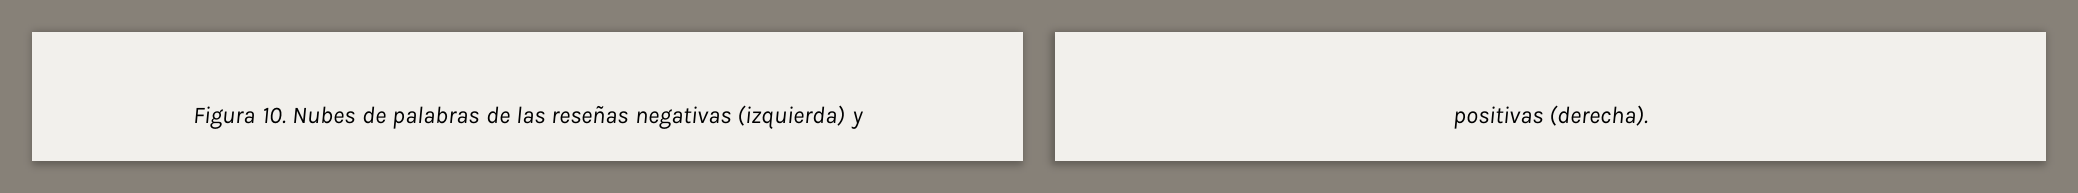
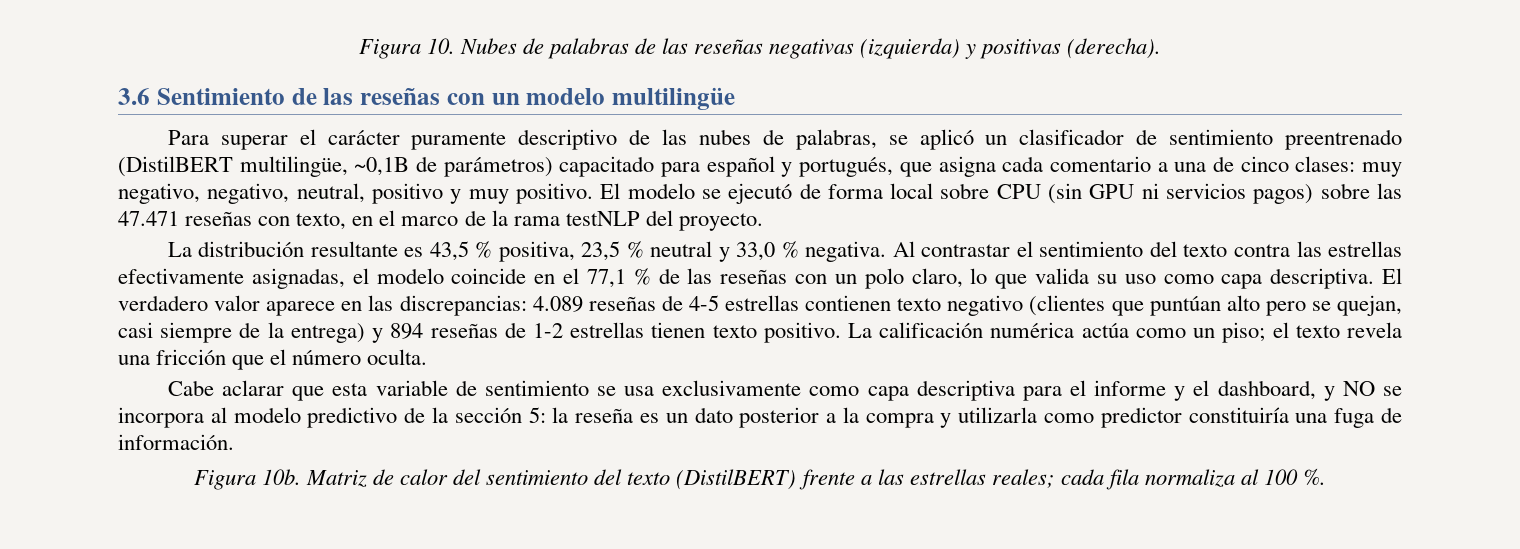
+ 3.6 Sentimiento de las reseñas con un modelo multilingüe
+ Para superar el carácter puramente descriptivo de las nubes de palabras, se aplicó un clasificador de sentimiento preentrenado (DistilBERT multilingüe, ~0,1B de parámetros) capacitado para español y portugués, que asigna cada comentario a una de cinco clases: muy negativo, negativo, neutral, positivo y muy positivo. El modelo se ejecutó de forma local sobre CPU (sin GPU ni servicios pagos) sobre las 47.471 reseñas con texto, en el marco de la rama testNLP del proyecto.
+ La distribución resultante es 43,5 % positiva, 23,5 % neutral y 33,0 % negativa. Al contrastar el sentimiento del texto contra las estrellas efectivamente asignadas, el modelo coincide en el 77,1 % de las reseñas con un polo claro, lo que valida su uso como capa descriptiva. El verdadero valor aparece en las discrepancias: 4.089 reseñas de 4-5 estrellas contienen texto negativo (clientes que puntúan alto pero se quejan, casi siempre de la entrega) y 894 reseñas de 1-2 estrellas tienen texto positivo. La calificación numérica actúa como un piso; el texto revela una fricción que el número oculta.
+ Cabe aclarar que esta variable de sentimiento se usa exclusivamente como capa descriptiva para el informe y el dashboard, y NO se incorpora al modelo predictivo de la sección 5: la reseña es un dato posterior a la compra y utilizarla como predictor constituiría una fuga de información.
+ Figura 10b. Matriz de calor del sentimiento del texto (DistilBERT) frente a las estrellas reales; cada fila normaliza al 100 %.

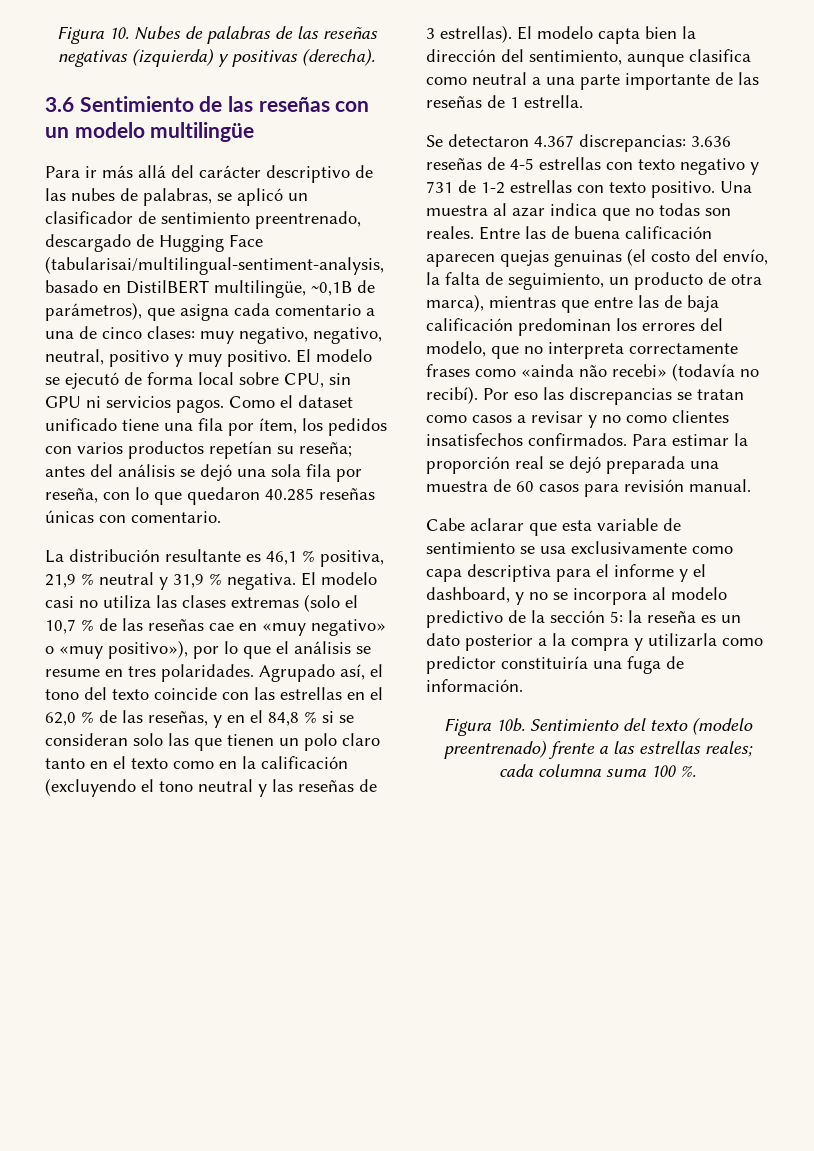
- Para superar el carácter puramente descriptivo de las nubes de palabras, se aplicó un clasificador de sentimiento preentrenado (DistilBERT multilingüe, ~0,1B de parámetros) capacitado para español y portugués, que asigna cada comentario a una de cinco clases: muy negativo, negativo, neutral, positivo y muy positivo.
+ Para ir más allá del carácter descriptivo de las nubes de palabras, se aplicó un clasificador de sentimiento preentrenado, descargado de Hugging Face (tabularisai/multilingual-sentiment-analysis, basado en DistilBERT multilingüe, ~0,1B de parámetros), que asigna cada comentario a una de cinco clases: muy negativo, negativo, neutral, positivo y muy positivo.
- El modelo se ejecutó de forma local sobre CPU (sin GPU ni servicios pagos) sobre las 47.471 reseñas con texto, en el marco de la rama testNLP del proyecto.
+ El modelo se ejecutó de forma local sobre CPU, sin GPU ni servicios pagos. Como el dataset unificado tiene una fila por ítem, los pedidos con varios productos repetían su reseña; antes del análisis se dejó una sola fila por reseña, con lo que quedaron 40.285 reseñas únicas con comentario.
- La distribución resultante es 43,5 % positiva, 23,5 % neutral y 33,0 % negativa.
+ La distribución resultante es 46,1 % positiva, 21,9 % neutral y 31,9 % negativa.
- Al contrastar el sentimiento del texto contra las estrellas efectivamente asignadas, el modelo coincide en el 77,1 % de las reseñas con un polo claro, lo que valida su uso como capa descriptiva. El verdadero valor aparece en las discrepancias: 4.089 reseñas de 4-5 estrellas contienen texto negativo (clientes que puntúan alto pero se quejan, casi siempre de la entrega) y 894 reseñas de 1-2 estrellas tienen texto positivo.
+ El modelo casi no utiliza las clases extremas (solo el 10,7 % de las reseñas cae en «muy negativo» o «muy positivo»), por lo que el análisis se resume en tres polaridades. Agrupado así, el tono del texto coincide con las estrellas en el 62,0 % de las reseñas, y en el 84,8 % si se consideran solo las que tienen un polo claro tanto en el texto como en la calificación (excluyendo el tono neutral y las reseñas de 3 estrellas). El modelo capta bien la dirección del sentimiento, aunque clasifica como neutral a una parte importante de las reseñas de 1 estrella.
+ Se detectaron 4.367 discrepancias: 3.636 reseñas de 4-5 estrellas con texto negativo y 731 de 1-2 estrellas con texto positivo.
- La calificación numérica actúa como un piso; el texto revela una fricción que el número oculta.
+ Una muestra al azar indica que no todas son reales. Entre las de buena calificación aparecen quejas genuinas (el costo del envío, la falta de seguimiento, un producto de otra marca), mientras que entre las de baja calificación predominan los errores del modelo, que no interpreta correctamente frases como «ainda não recebi» (todavía no recibí). Por eso las discrepancias se tratan como casos a revisar y no como clientes insatisfechos confirmados. Para estimar la proporción real se dejó preparada una muestra de 60 casos para revisión manual.
- Cabe aclarar que esta variable de sentimiento se usa exclusivamente como capa descriptiva para el informe y el dashboard, y NO se incorpora al modelo predictivo de la sección 5: la reseña es un dato posterior a la compra y utilizarla como predictor constituiría una fuga de información.
+ Cabe aclarar que esta variable de sentimiento se usa exclusivamente como capa descriptiva para el informe y el dashboard, y no se incorpora al modelo predictivo de la sección 5: la reseña es un dato posterior a la compra y utilizarla como predictor constituiría una fuga de información.
- Matriz de calor del sentimiento del texto (DistilBERT) frente a las estrellas reales; cada fila normaliza al 100 %.
+ Sentimiento del texto (modelo preentrenado) frente a las estrellas reales; cada columna suma 100 %.

